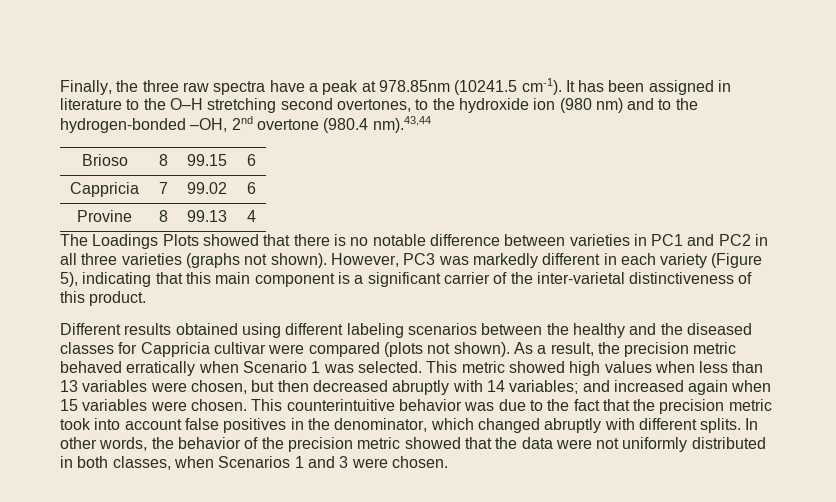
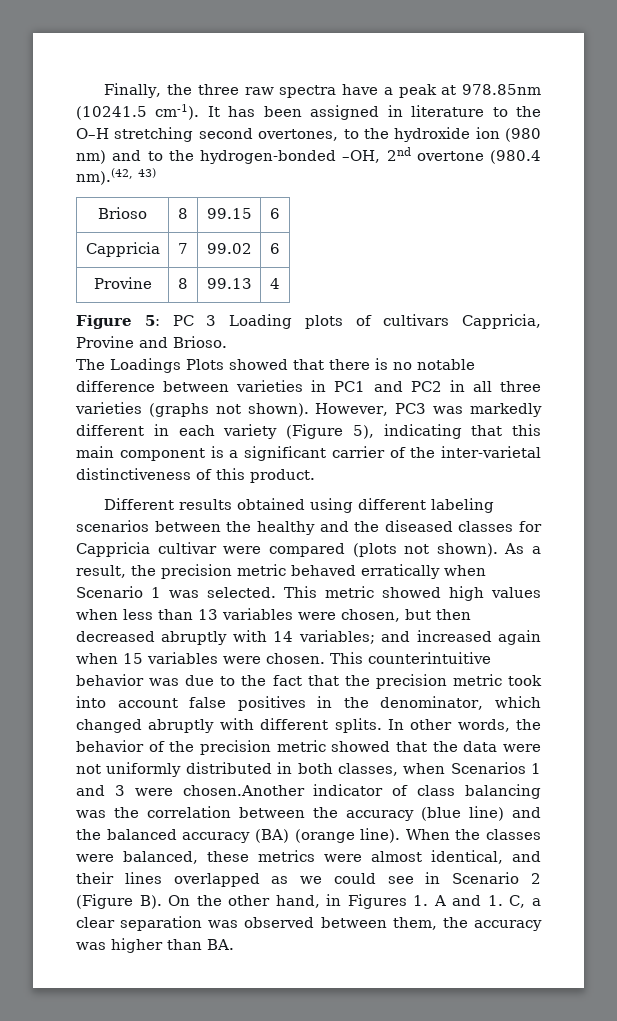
- It has been assigned in literature to the O–H stretching second overtones, to the hydroxide ion (980 nm) and to the hydrogen-bonded –OH, 2nd overtone (980.4 nm).43,44
+ It has been assigned in literature to the O–H stretching second overtones, to the hydroxide ion (980 nm) and to the hydrogen-bonded –OH, 2nd overtone (980.4 nm).(42, 43)
+ Figure 5: PC 3 Loading plots of cultivars Cappricia, Provine and Brioso.
- In other words, the behavior of the precision metric showed that the data were not uniformly distributed in both classes, when Scenarios 1 and 3 were chosen.
+ In other words, the behavior of the precision metric showed that the data were not uniformly distributed in both classes, when Scenarios 1 and 3 were chosen.Another indicator of class balancing was the correlation between the accuracy (blue line) and the balanced accuracy (BA) (orange line). When the classes were balanced, these metrics were almost identical, and their lines overlapped as we could see in Scenario 2 (Figure B). On the other hand, in Figures 1. A and 1. C, a clear separation was observed between them, the accuracy was higher than BA.

